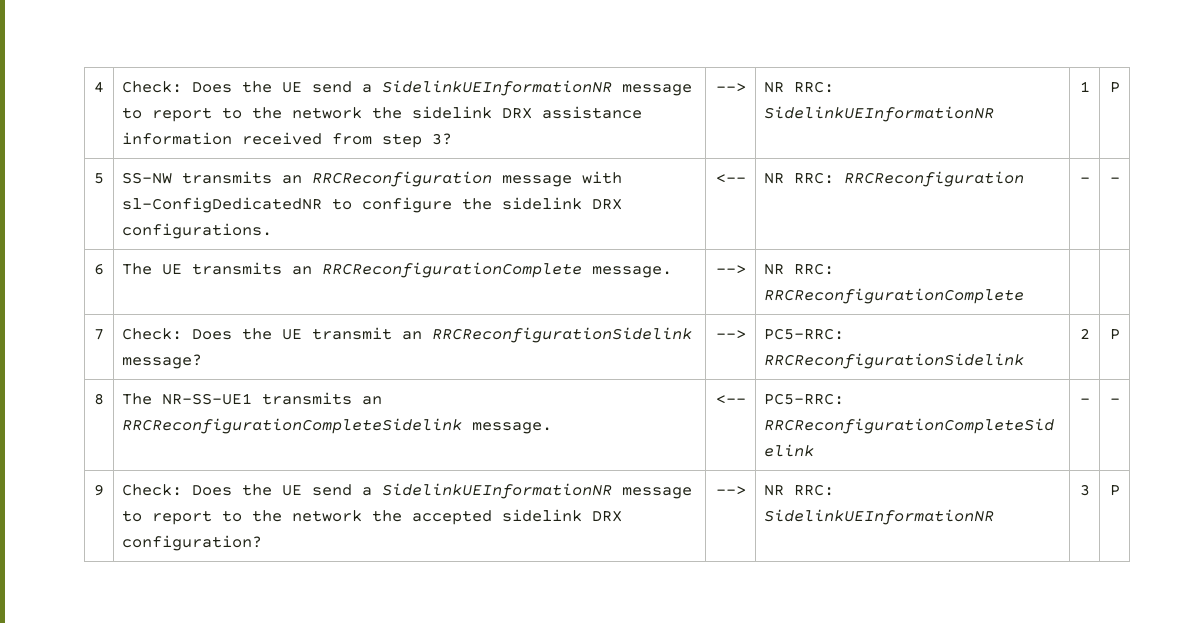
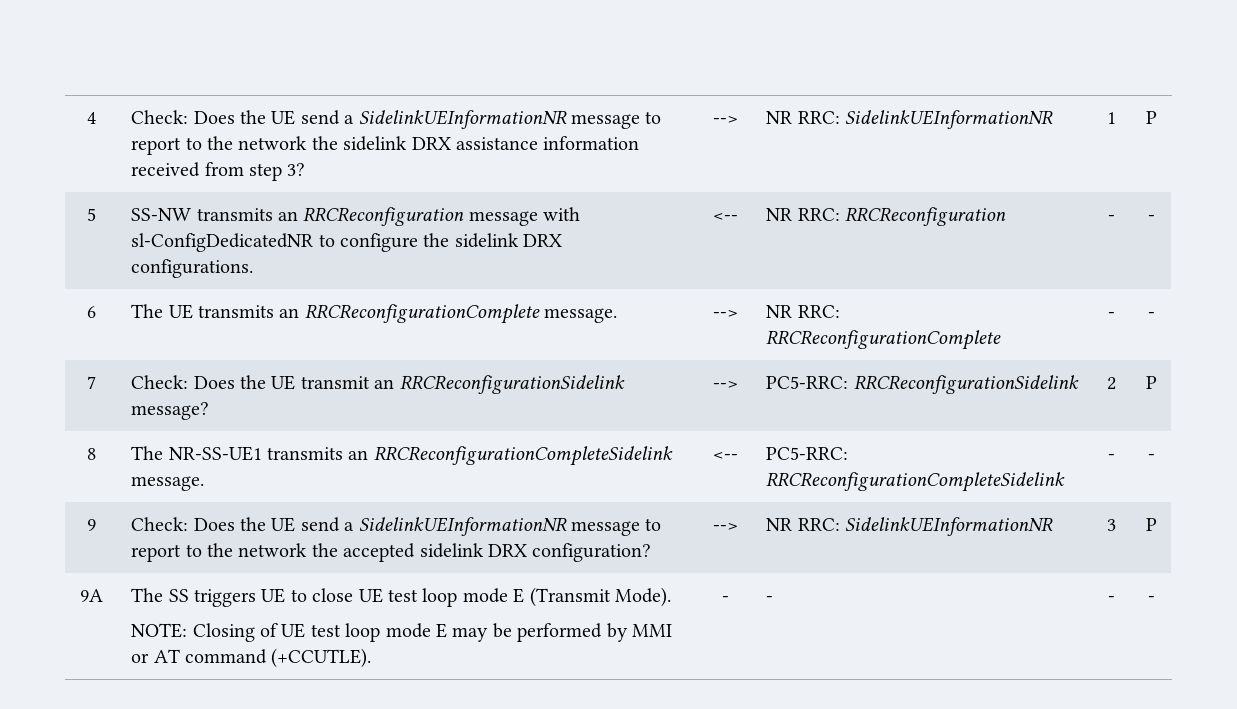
- 6 | The UE transmits an RRCReconfigurationComplete message. | --> | NR RRC: RRCReconfigurationComplete | |
+ 6 | The UE transmits an RRCReconfigurationComplete message. | --> | NR RRC: RRCReconfigurationComplete | - | -
+ 9A | The SS triggers UE to close UE test loop mode E (Transmit Mode).
+ NOTE: Closing of UE test loop mode E may be performed by MMI or AT command (+CCUTLE). | - | - | - | -

